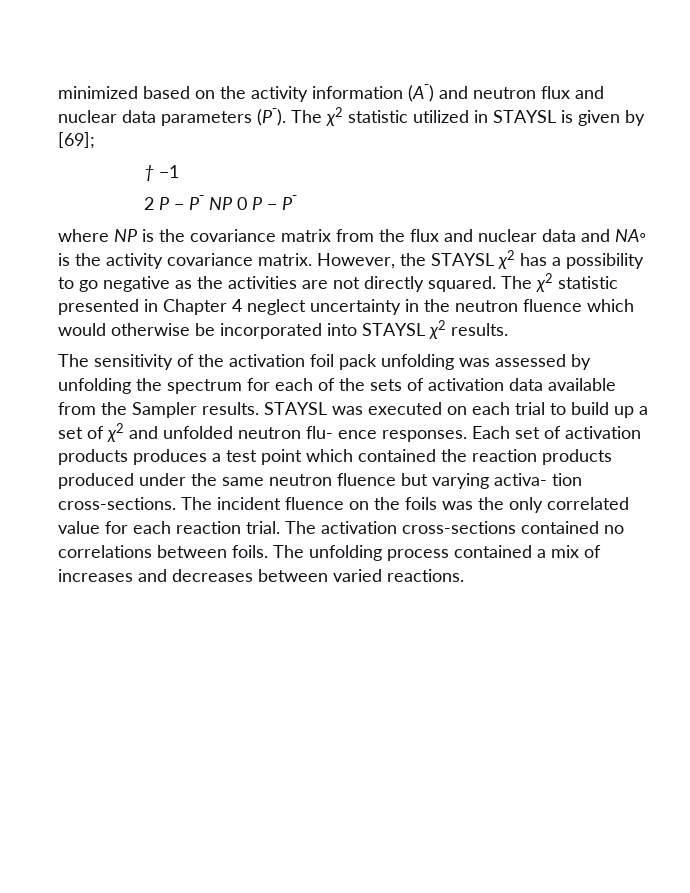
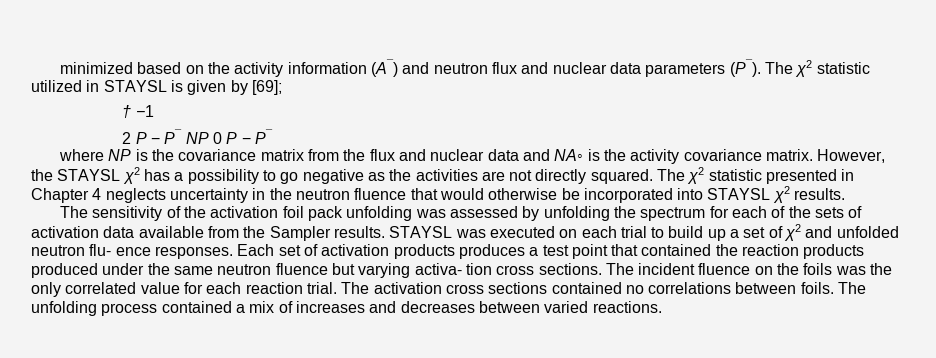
- The χ2 statistic presented in Chapter 4 neglect uncertainty in the neutron fluence which would otherwise be incorporated into STAYSL χ2 results.
+ The χ2 statistic presented in Chapter 4 neglects uncertainty in the neutron fluence that would otherwise be incorporated into STAYSL χ2 results.
- Each set of activation products produces a test point which contained the reaction products produced under the same neutron fluence but varying activa- tion cross-sections.
+ Each set of activation products produces a test point that contained the reaction products produced under the same neutron fluence but varying activa- tion cross sections.
- The activation cross-sections contained no correlations between foils.
+ The activation cross sections contained no correlations between foils.

